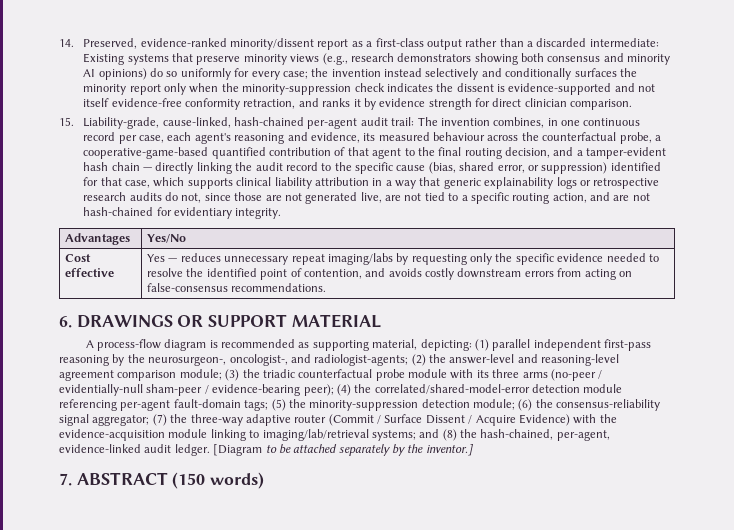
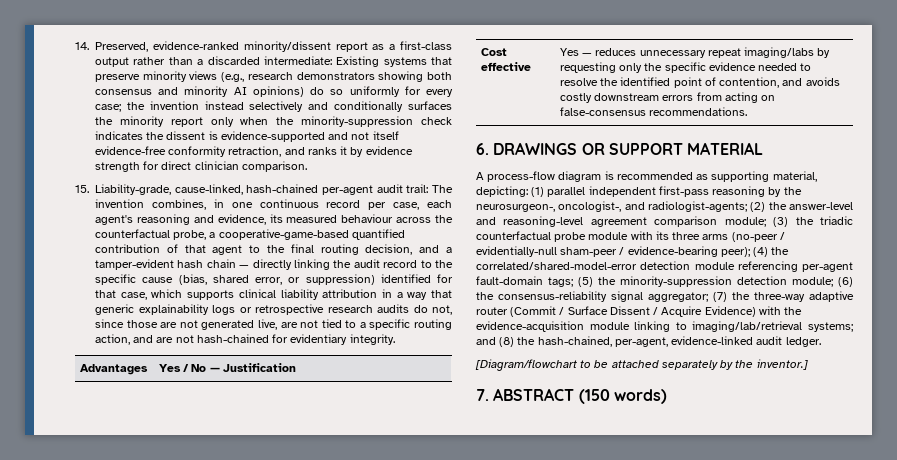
- Advantages | Yes/No
+ Advantages | Yes / No — Justification
- and (8) the hash-chained, per-agent, evidence-linked audit ledger. [Diagram to be attached separately by the inventor.]
+ and (8) the hash-chained, per-agent, evidence-linked audit ledger.
+ [Diagram/flowchart to be attached separately by the inventor.]

